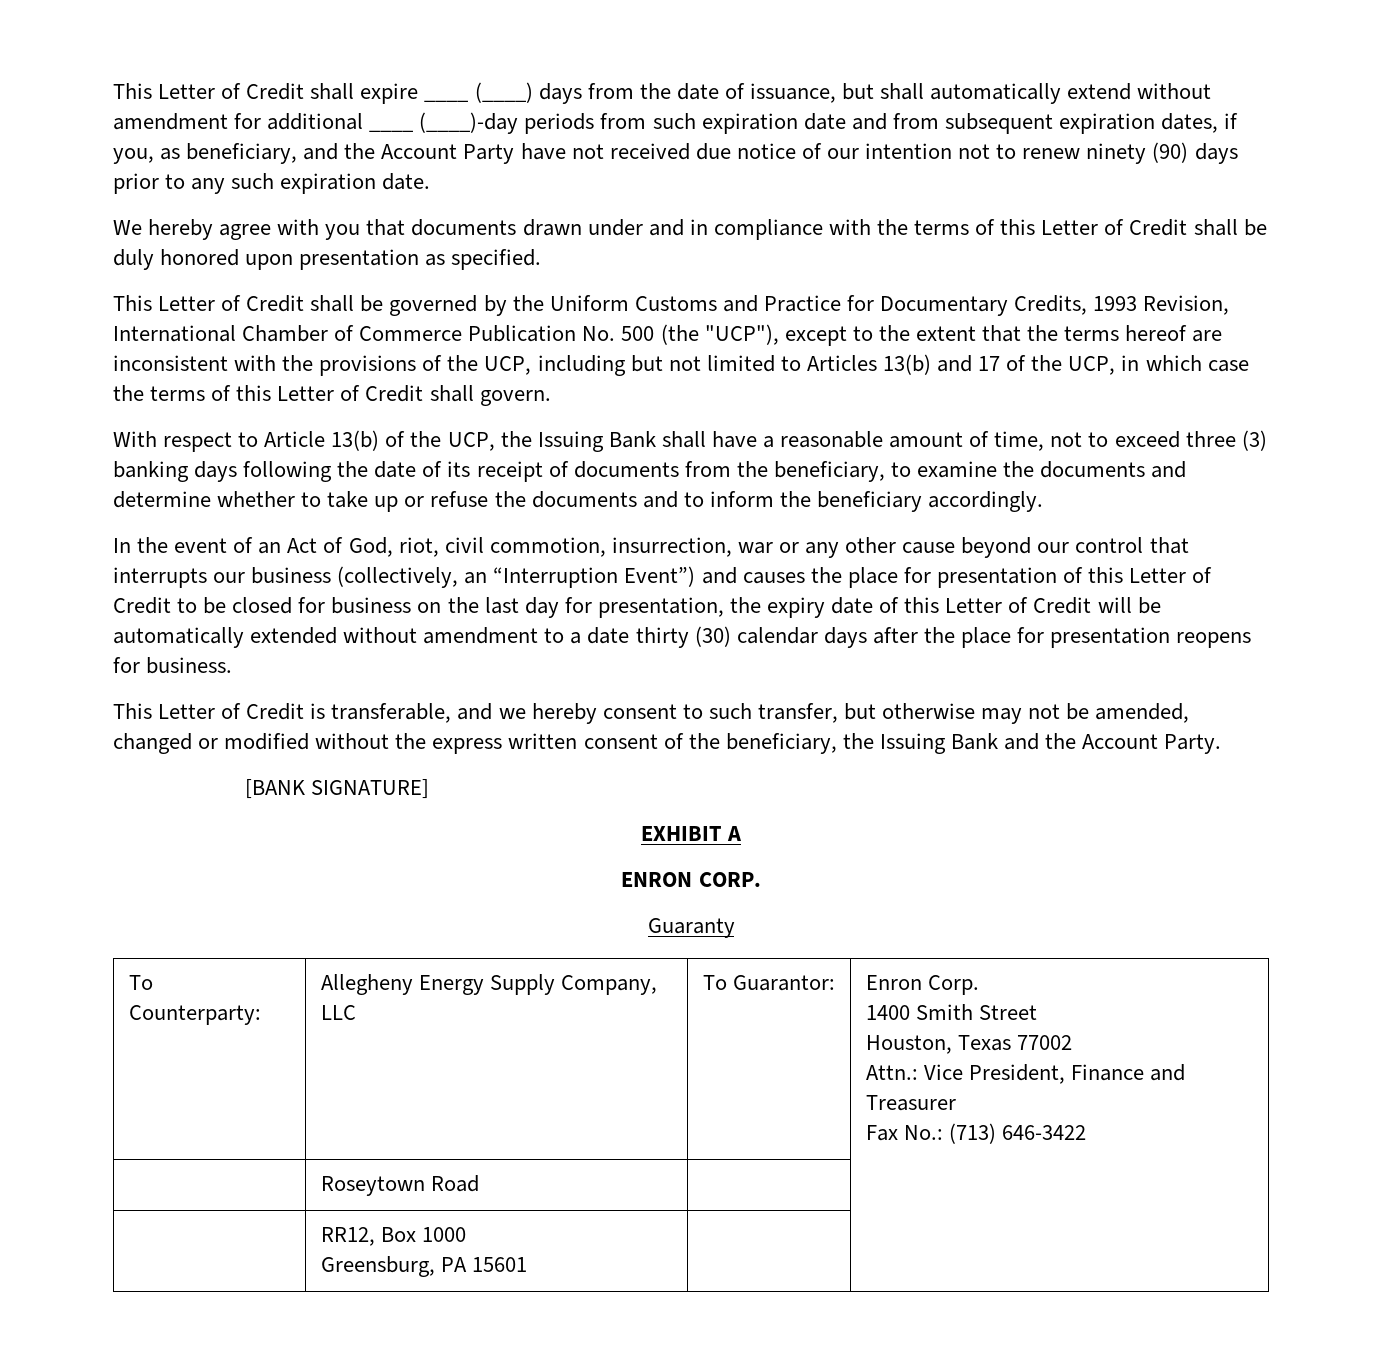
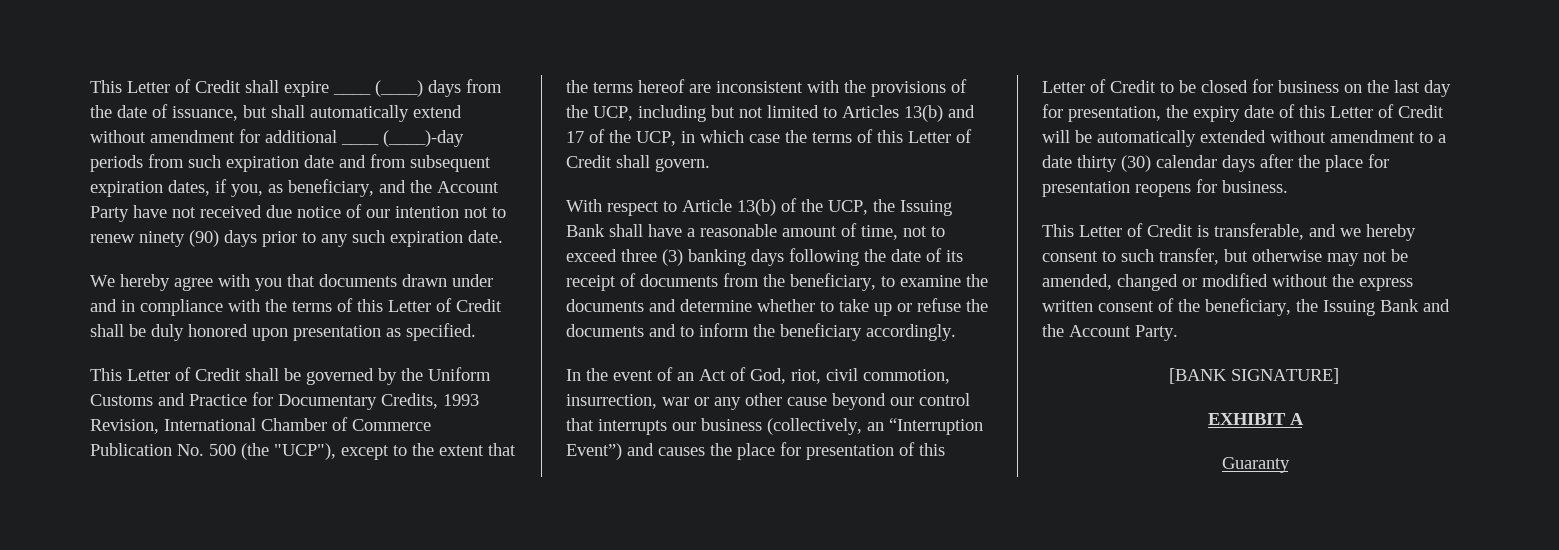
- ENRON CORP.
- To Counterparty: | Allegheny Energy Supply Company, LLC | To Guarantor: | Enron Corp.
- 1400 Smith Street
- Houston, Texas 77002
- Attn.: Vice President, Finance and Treasurer
- Fax No.: (713) 646-3422
- | Roseytown Road | |
- | RR12, Box 1000
- Greensburg, PA 15601 | |

